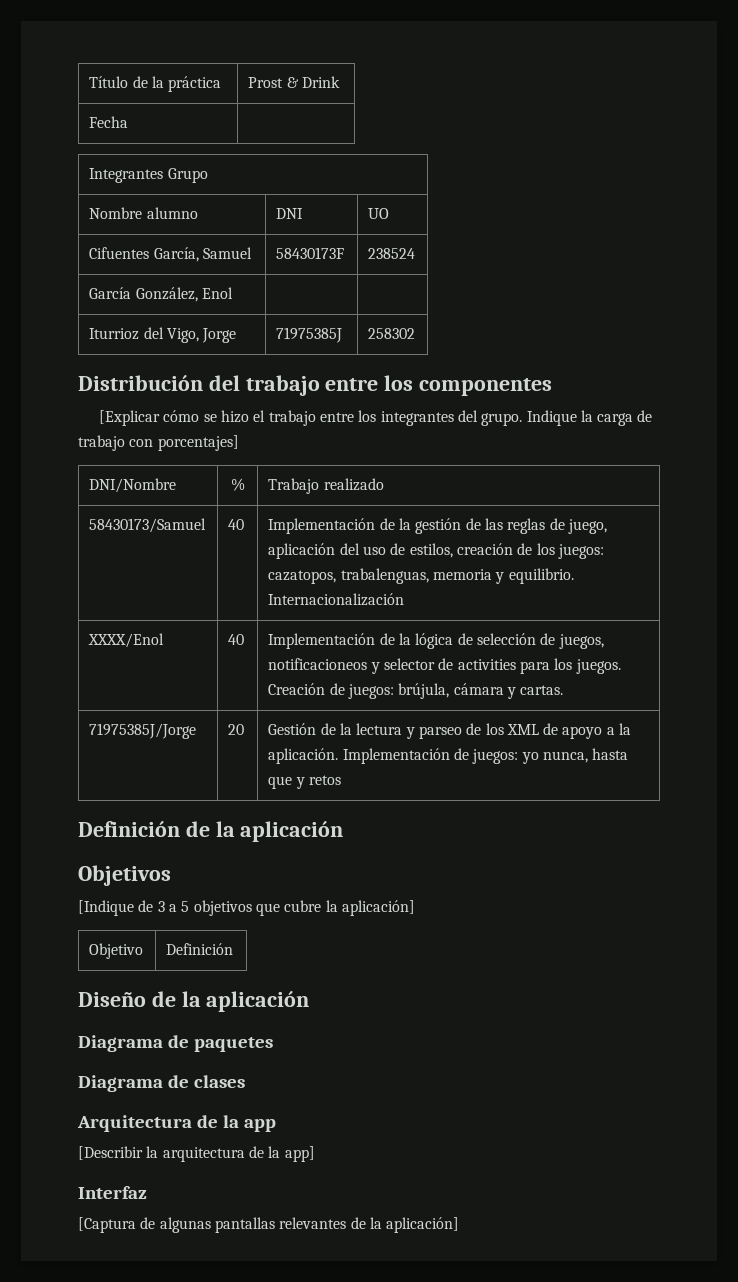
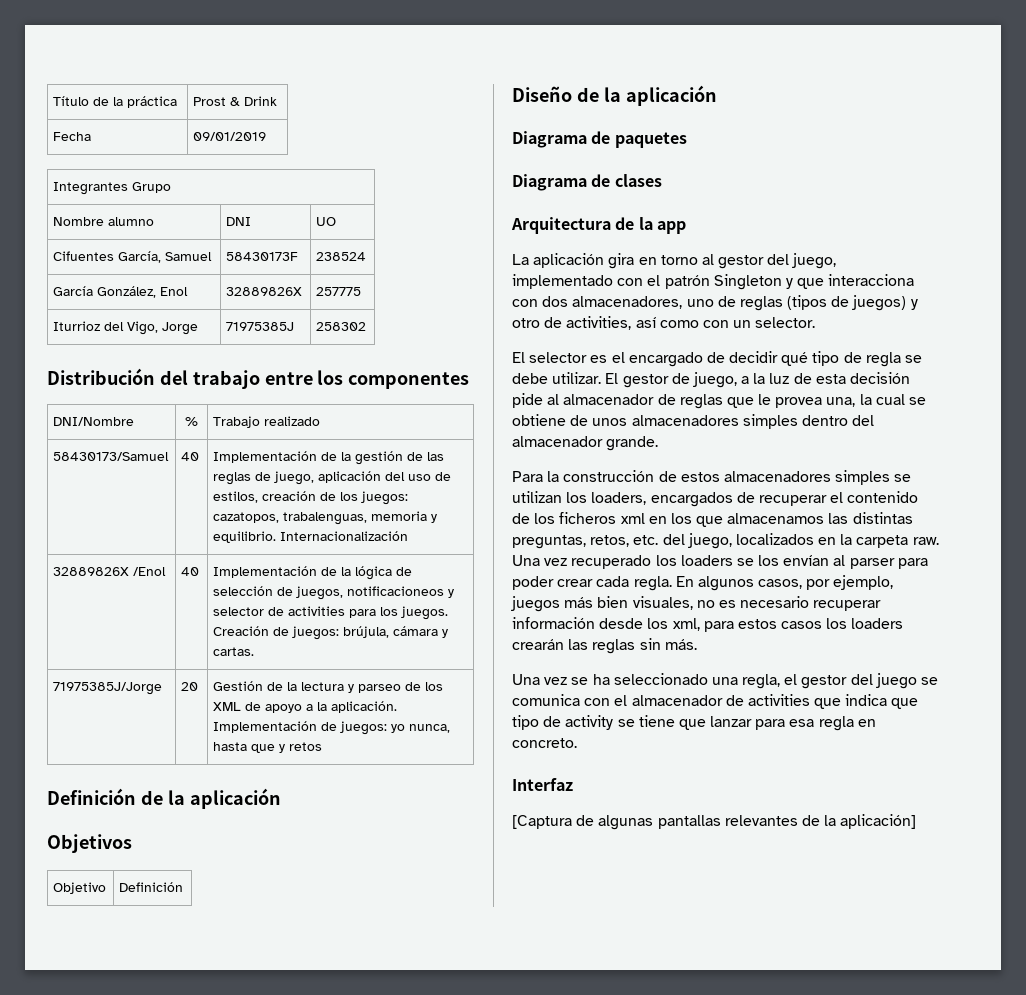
- Fecha |
+ Fecha | 09/01/2019
- García González, Enol | |
+ García González, Enol | 32889826X | 257775
- [Explicar cómo se hizo el trabajo entre los integrantes del grupo. Indique la carga de trabajo con porcentajes]
- XXXX/Enol | 40 | Implementación de la lógica de selección de juegos, notificacioneos y selector de activities para los juegos. Creación de juegos: brújula, cámara y cartas.
+ 32889826X /Enol | 40 | Implementación de la lógica de selección de juegos, notificacioneos y selector de activities para los juegos. Creación de juegos: brújula, cámara y cartas.
- [Indique de 3 a 5 objetivos que cubre la aplicación]
- [Describir la arquitectura de la app]
+ La aplicación gira en torno al gestor del juego, implementado con el patrón Singleton y que interacciona con dos almacenadores, uno de reglas (tipos de juegos) y otro de activities, así como con un selector.
+ El selector es el encargado de decidir qué tipo de regla se debe utilizar. El gestor de juego, a la luz de esta decisión pide al almacenador de reglas que le provea una, la cual se obtiene de unos almacenadores simples dentro del almacenador grande.
+ Para la construcción de estos almacenadores simples se utilizan los loaders, encargados de recuperar el contenido de los ficheros xml en los que almacenamos las distintas preguntas, retos, etc. del juego, localizados en la carpeta raw. Una vez recuperado los loaders se los envían al parser para poder crear cada regla. En algunos casos, por ejemplo, juegos más bien visuales, no es necesario recuperar información desde los xml, para estos casos los loaders crearán las reglas sin más.
+ Una vez se ha seleccionado una regla, el gestor del juego se comunica con el almacenador de activities que indica que tipo de activity se tiene que lanzar para esa regla en concreto.

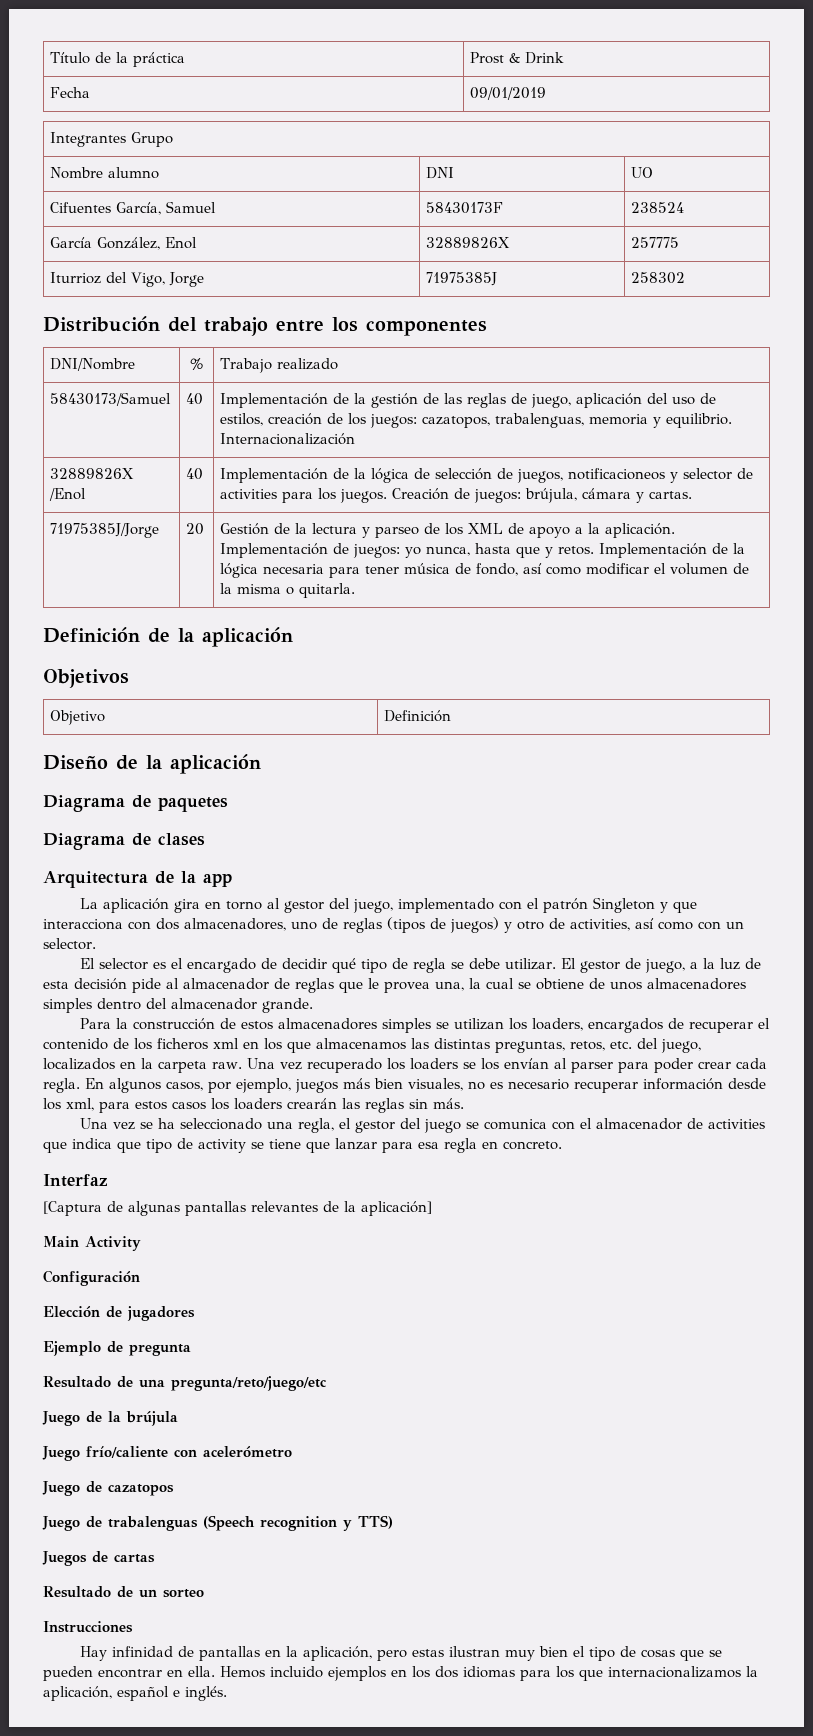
- Implementación de juegos: yo nunca, hasta que y retos
+ Implementación de juegos: yo nunca, hasta que y retos. Implementación de la lógica necesaria para tener música de fondo, así como modificar el volumen de la misma o quitarla.
+ Main Activity
+ Configuración
+ Elección de jugadores
+ Ejemplo de pregunta
+ Resultado de una pregunta/reto/juego/etc
+ Juego de la brújula
+ Juego frío/caliente con acelerómetro
+ Juego de cazatopos
+ Juego de trabalenguas (Speech recognition y TTS)
+ Juegos de cartas
+ Resultado de un sorteo
+ Instrucciones
+ Hay infinidad de pantallas en la aplicación, pero estas ilustran muy bien el tipo de cosas que se pueden encontrar en ella. Hemos incluido ejemplos en los dos idiomas para los que internacionalizamos la aplicación, español e inglés.

